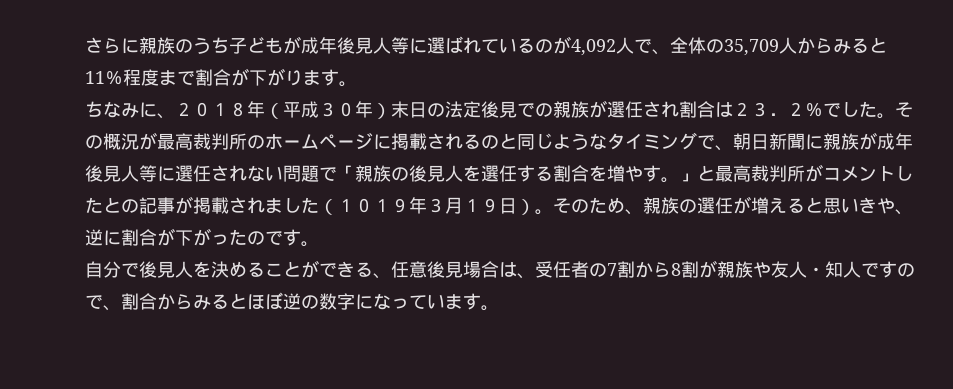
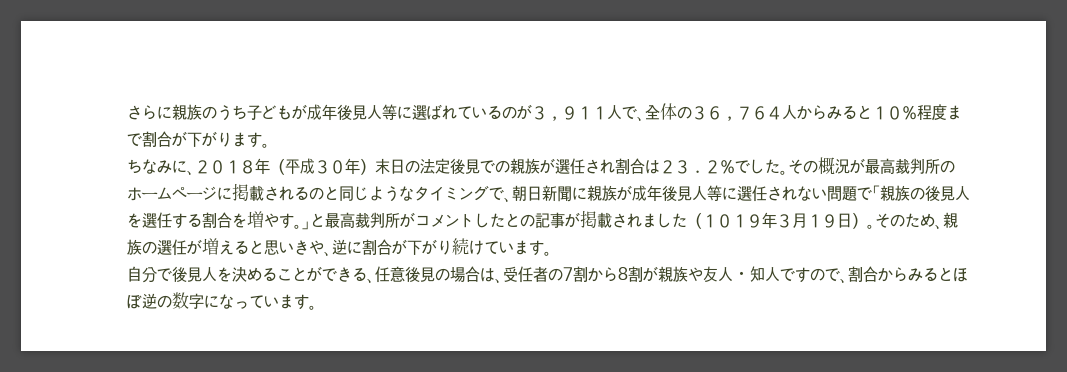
- さらに親族のうち子どもが成年後見人等に選ばれているのが4,092人で、全体の35,709人からみると11％程度まで割合が下がります。
+ さらに親族のうち子どもが成年後見人等に選ばれているのが３，９１１人で、全体の３６，７６４人からみると１０％程度まで割合が下がります。
- そのため、親族の選任が増えると思いきや、逆に割合が下がったのです。
+ そのため、親族の選任が増えると思いきや、逆に割合が下がり続けています。
- 自分で後見人を決めることができる、任意後見場合は、受任者の7割から8割が親族や友人・知人ですので、割合からみるとほぼ逆の数字になっています。
+ 自分で後見人を決めることができる、任意後見の場合は、受任者の7割から8割が親族や友人・知人ですので、割合からみるとほぼ逆の数字になっています。

